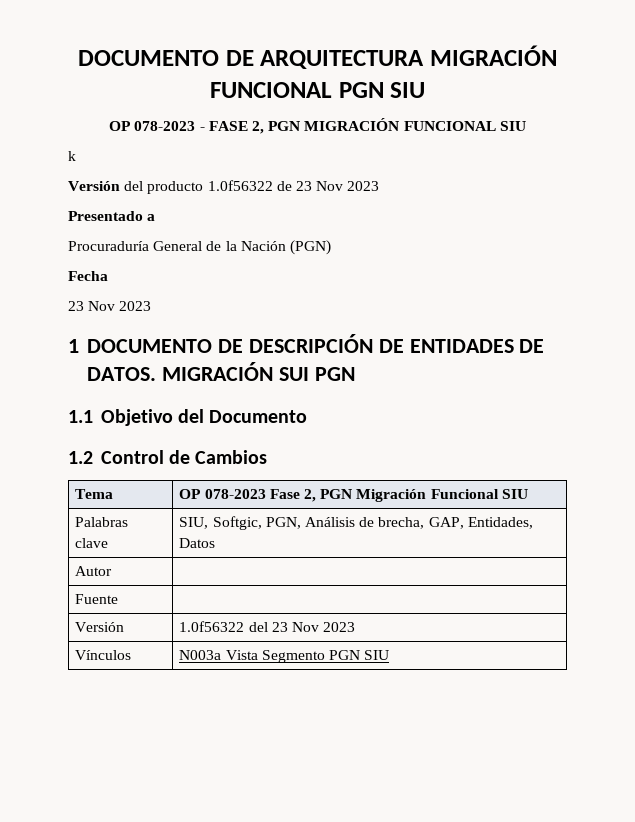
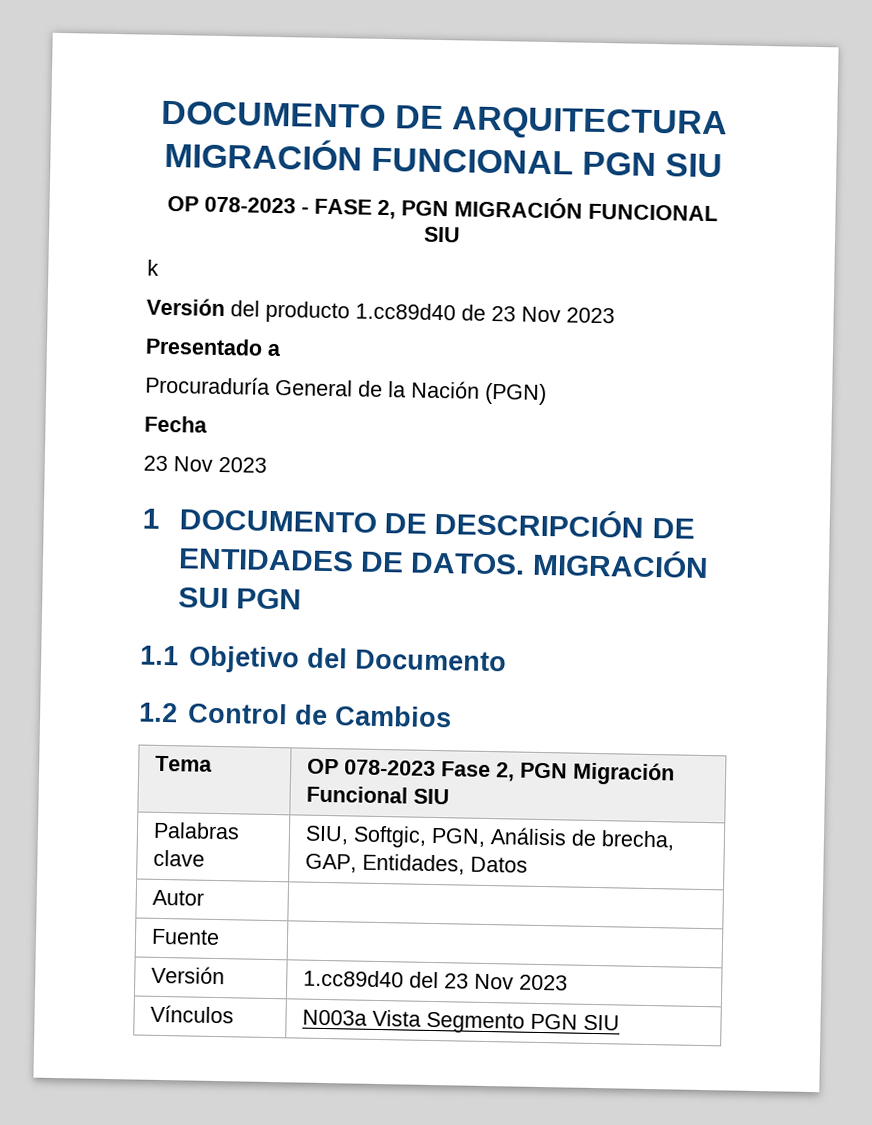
- Versión del producto 1.0f56322 de 23 Nov 2023
+ Versión del producto 1.cc89d40 de 23 Nov 2023
- Versión | 1.0f56322 del 23 Nov 2023
+ Versión | 1.cc89d40 del 23 Nov 2023

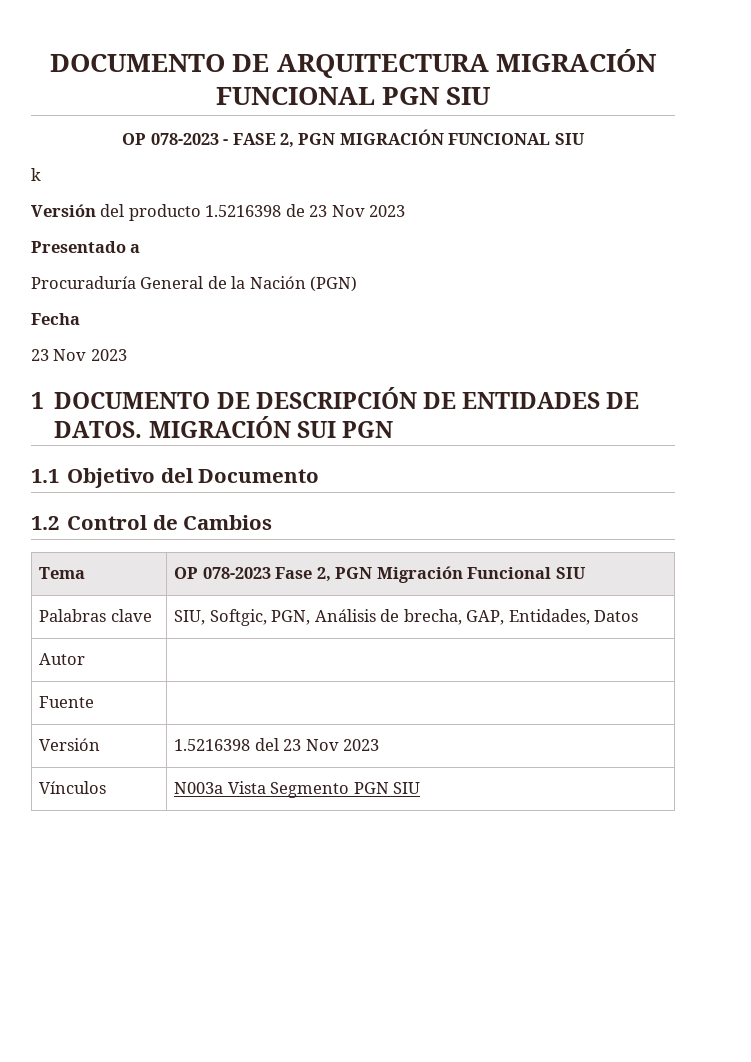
- Versión del producto 1.cc89d40 de 23 Nov 2023
+ Versión del producto 1.5216398 de 23 Nov 2023
- Versión | 1.cc89d40 del 23 Nov 2023
+ Versión | 1.5216398 del 23 Nov 2023

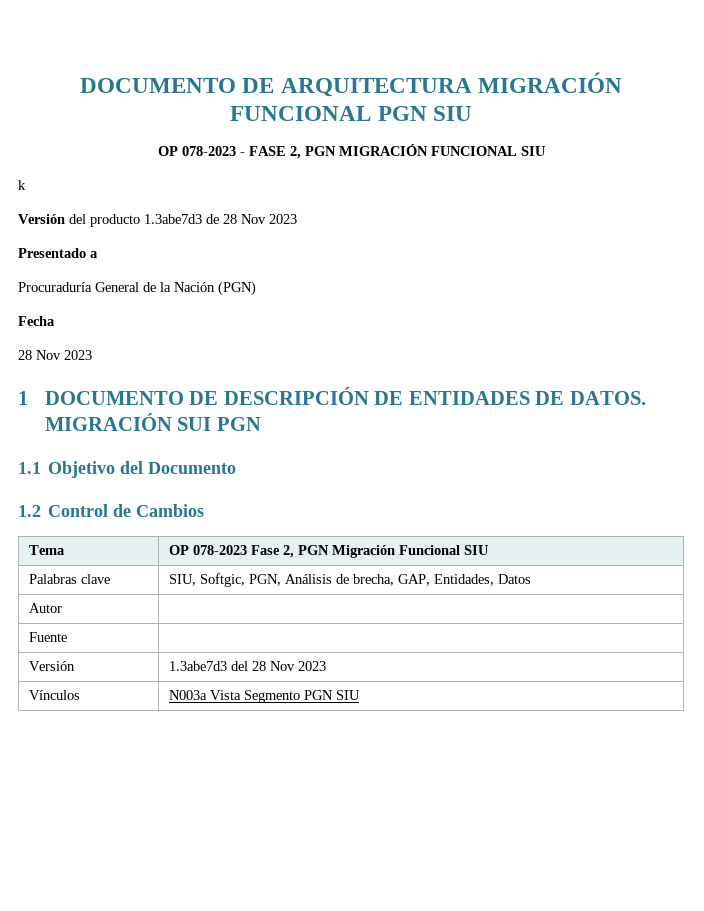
- Versión del producto 1.5216398 de 23 Nov 2023
+ Versión del producto 1.3abe7d3 de 28 Nov 2023
  Fecha
- 23 Nov 2023
+ 28 Nov 2023
- Versión | 1.5216398 del 23 Nov 2023
+ Versión | 1.3abe7d3 del 28 Nov 2023

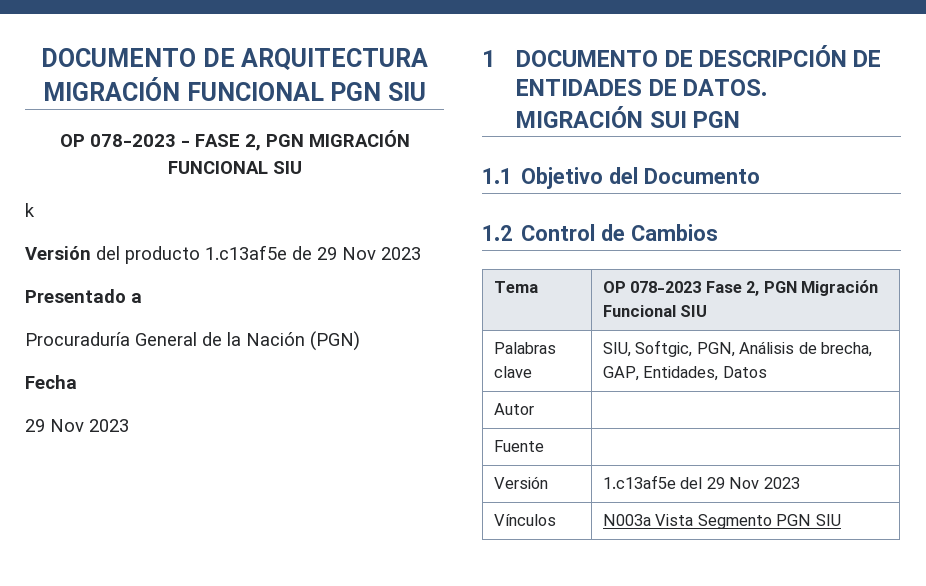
- Versión del producto 1.3abe7d3 de 28 Nov 2023
+ Versión del producto 1.c13af5e de 29 Nov 2023
  Fecha
- 28 Nov 2023
+ 29 Nov 2023
- Versión | 1.3abe7d3 del 28 Nov 2023
+ Versión | 1.c13af5e del 29 Nov 2023

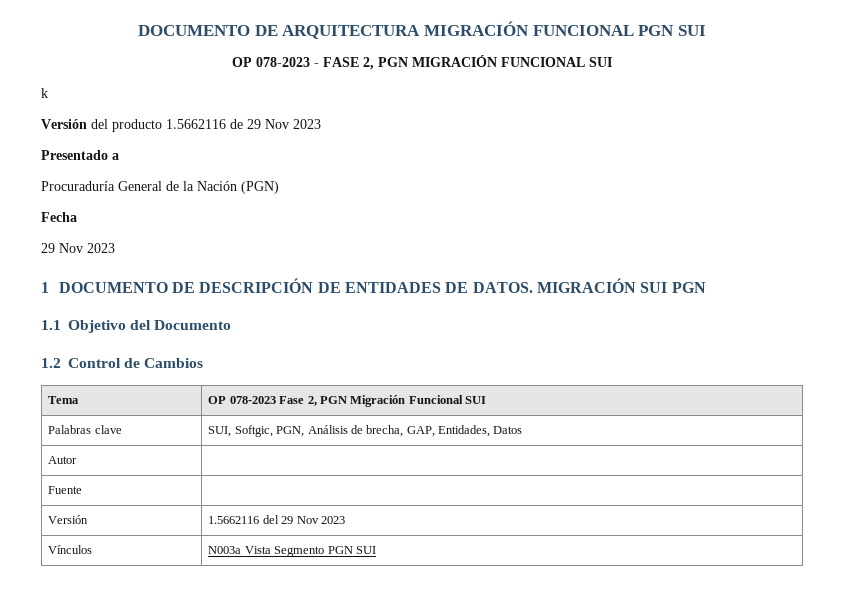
- DOCUMENTO DE ARQUITECTURA MIGRACIÓN FUNCIONAL PGN SIU
+ DOCUMENTO DE ARQUITECTURA MIGRACIÓN FUNCIONAL PGN SUI
- OP 078-2023 - FASE 2, PGN MIGRACIÓN FUNCIONAL SIU
+ OP 078-2023 - FASE 2, PGN MIGRACIÓN FUNCIONAL SUI
- Versión del producto 1.c13af5e de 29 Nov 2023
+ Versión del producto 1.5662116 de 29 Nov 2023
- Tema | OP 078-2023 Fase 2, PGN Migración Funcional SIU
+ Tema | OP 078-2023 Fase 2, PGN Migración Funcional SUI
- Palabras clave | SIU, Softgic, PGN, Análisis de brecha, GAP, Entidades, Datos
+ Palabras clave | SUI, Softgic, PGN, Análisis de brecha, GAP, Entidades, Datos
- Versión | 1.c13af5e del 29 Nov 2023
+ Versión | 1.5662116 del 29 Nov 2023
- Vínculos | N003a Vista Segmento PGN SIU
+ Vínculos | N003a Vista Segmento PGN SUI

